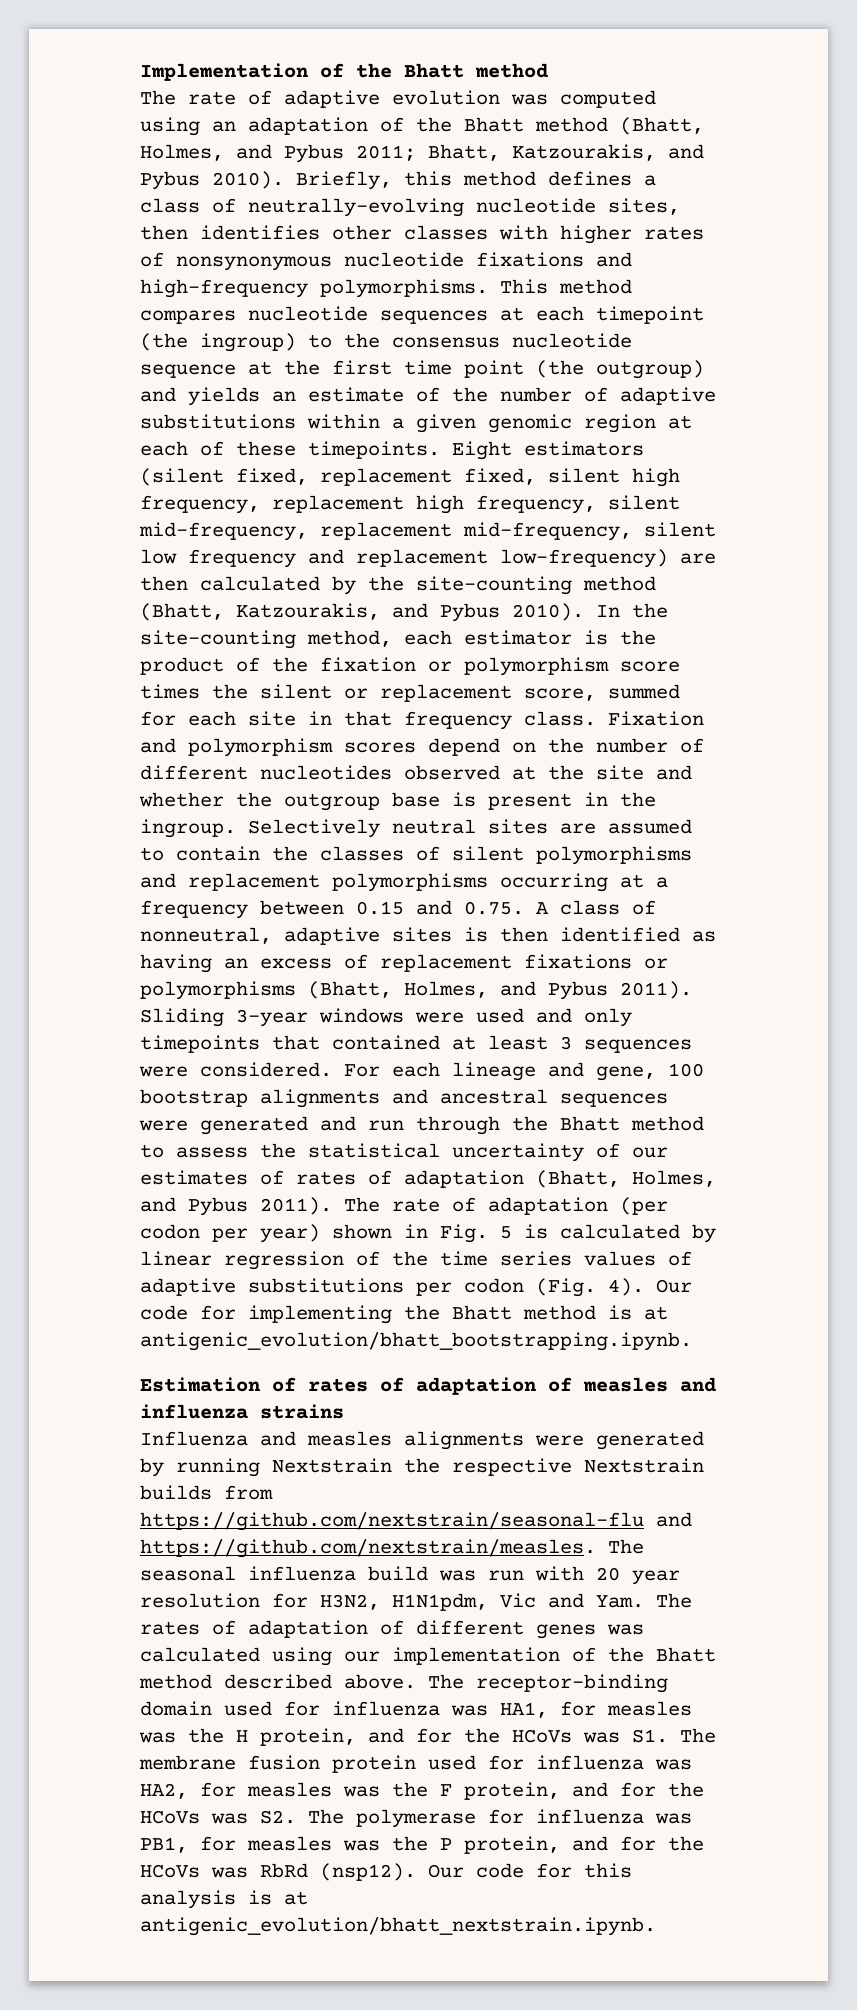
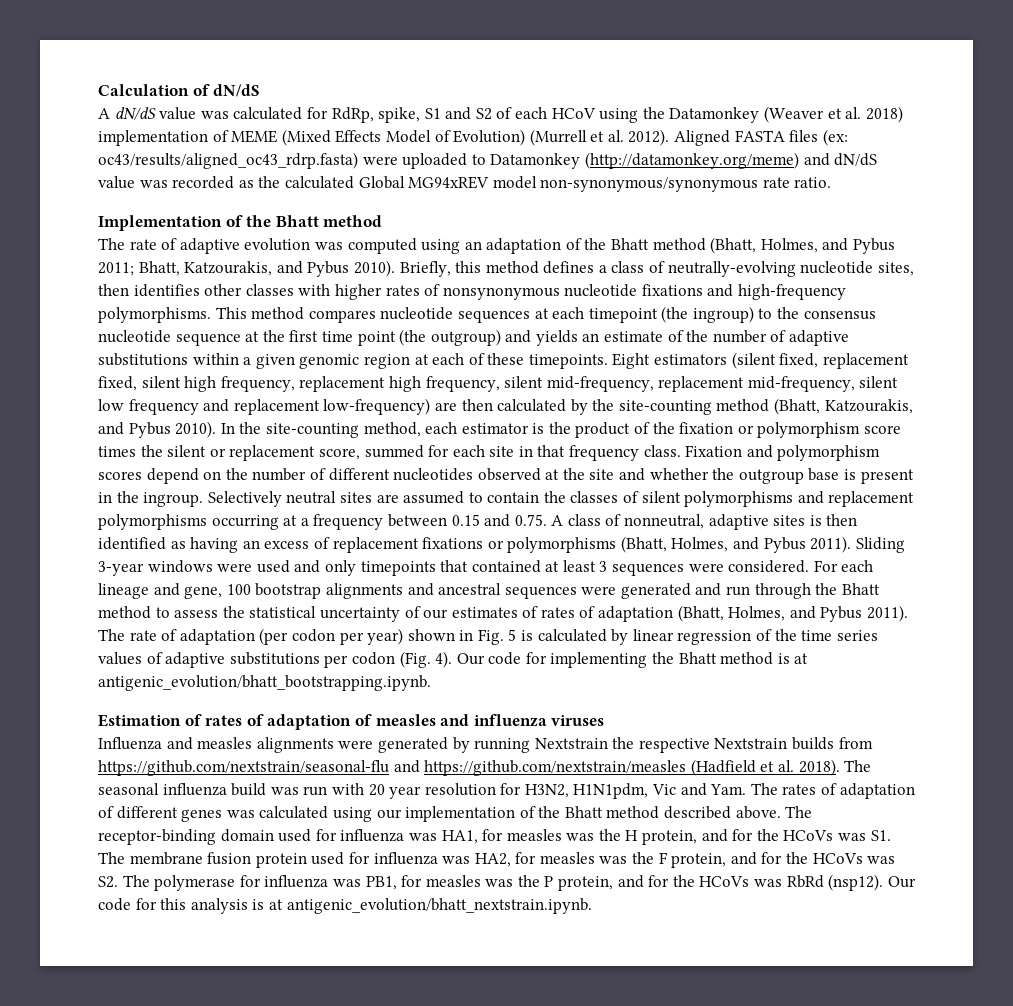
+ Calculation of dN/dS
+ A dN/dS value was calculated for RdRp, spike, S1 and S2 of each HCoV using the Datamonkey (Weaver et al. 2018) implementation of MEME (Mixed Effects Model of Evolution) (Murrell et al. 2012). Aligned FASTA files (ex: oc43/results/aligned_oc43_rdrp.fasta) were uploaded to Datamonkey (http://datamonkey.org/meme) and dN/dS value was recorded as the calculated Global MG94xREV model non-synonymous/synonymous rate ratio.
- Estimation of rates of adaptation of measles and influenza strains
+ Estimation of rates of adaptation of measles and influenza viruses
- Influenza and measles alignments were generated by running Nextstrain the respective Nextstrain builds from https://github.com/nextstrain/seasonal-flu and https://github.com/nextstrain/measles. The seasonal influenza build was run with 20 year resolution for H3N2, H1N1pdm, Vic and Yam. The rates of adaptation of different genes was calculated using our implementation of the Bhatt method described above.
+ Influenza and measles alignments were generated by running Nextstrain the respective Nextstrain builds from https://github.com/nextstrain/seasonal-flu and https://github.com/nextstrain/measles (Hadfield et al. 2018). The seasonal influenza build was run with 20 year resolution for H3N2, H1N1pdm, Vic and Yam. The rates of adaptation of different genes was calculated using our implementation of the Bhatt method described above.

